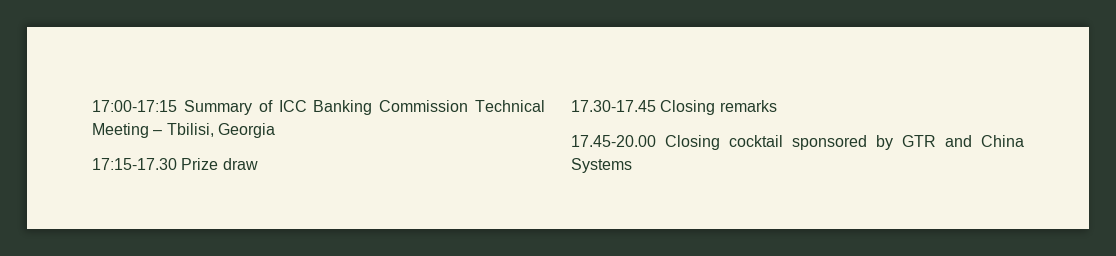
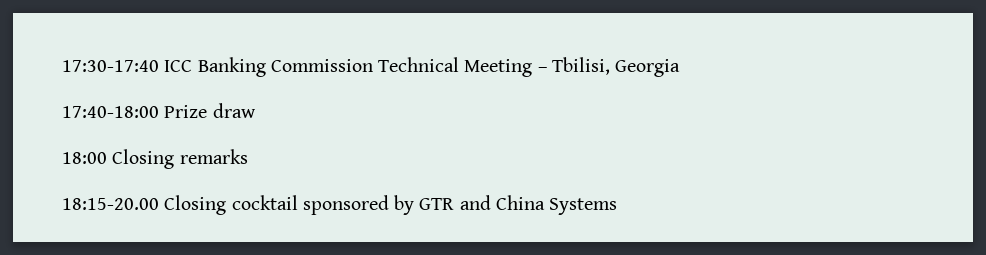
- 17:00-17:15 Summary of ICC Banking Commission Technical Meeting – Tbilisi, Georgia
+ 17:30-17:40 ICC Banking Commission Technical Meeting – Tbilisi, Georgia
- 17:15-17.30 Prize draw
+ 17:40-18:00 Prize draw
- 17.30-17.45 Closing remarks
+ 18:00 Closing remarks
- 17.45-20.00 Closing cocktail sponsored by GTR and China Systems
+ 18:15-20.00 Closing cocktail sponsored by GTR and China Systems

